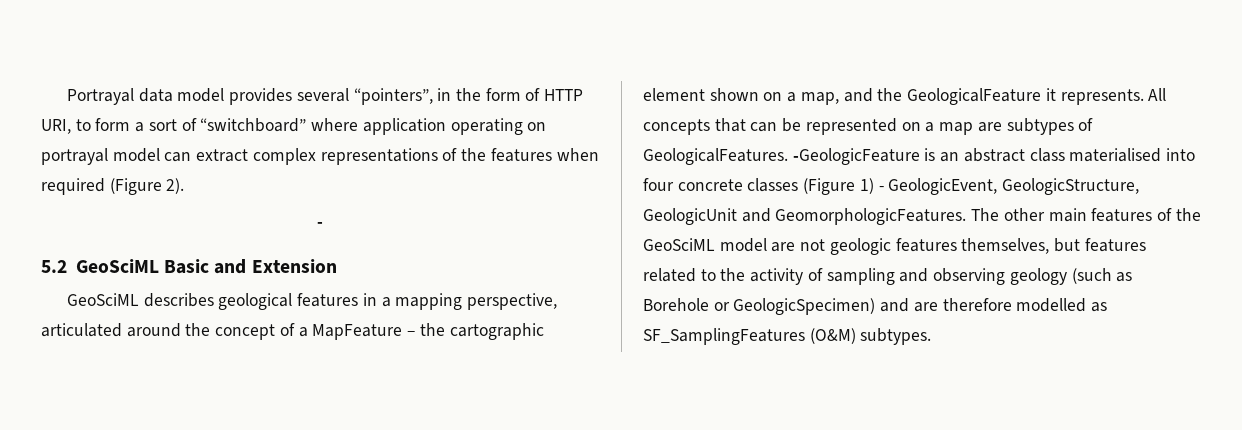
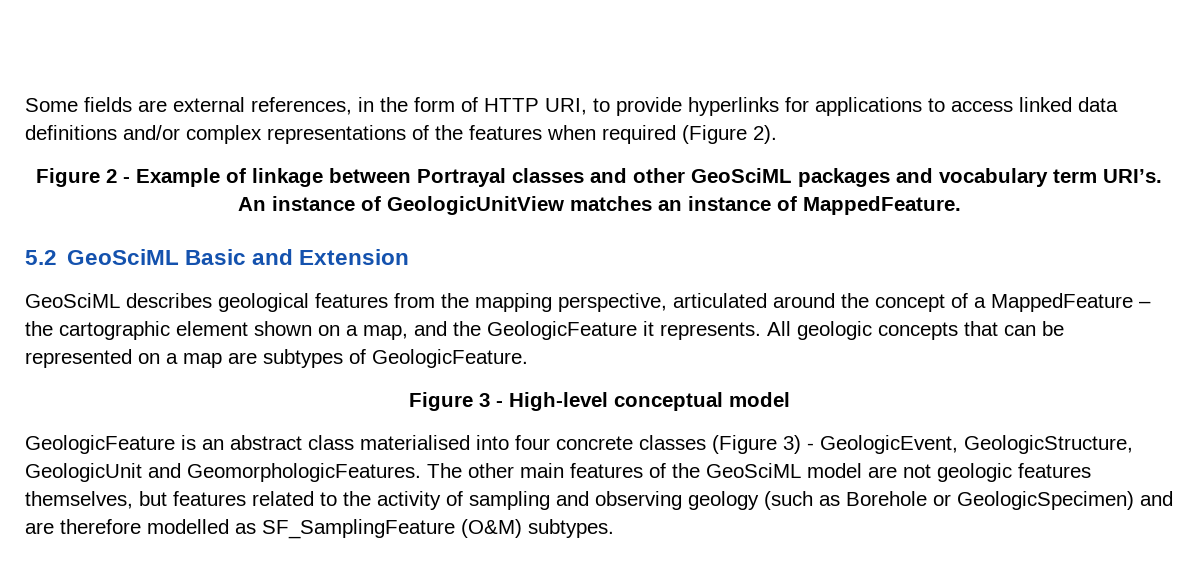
- Portrayal data model provides several “pointers”, in the form of HTTP URI, to form a sort of “switchboard” where application operating on portrayal model can extract complex representations of the features when required (Figure 2).
- -
+ Some fields are external references, in the form of HTTP URI, to provide hyperlinks for applications to access linked data definitions and/or complex representations of the features when required (Figure 2).
+ Figure 2 - Example of linkage between Portrayal classes and other GeoSciML packages and vocabulary term URI’s. An instance of GeologicUnitView matches an instance of MappedFeature.
- GeoSciML describes geological features in a mapping perspective, articulated around the concept of a MapFeature – the cartographic element shown on a map, and the GeologicalFeature it represents.
+ GeoSciML describes geological features from the mapping perspective, articulated around the concept of a MappedFeature – the cartographic element shown on a map, and the GeologicFeature it represents.
- All concepts that can be represented on a map are subtypes of GeologicalFeatures. -GeologicFeature is an abstract class materialised into four concrete classes (Figure 1) - GeologicEvent, GeologicStructure, GeologicUnit and GeomorphologicFeatures.
+ All geologic concepts that can be represented on a map are subtypes of GeologicFeature.
+ Figure 3 - High-level conceptual model
+ GeologicFeature is an abstract class materialised into four concrete classes (Figure 3) - GeologicEvent, GeologicStructure, GeologicUnit and GeomorphologicFeatures.
- The other main features of the GeoSciML model are not geologic features themselves, but features related to the activity of sampling and observing geology (such as Borehole or GeologicSpecimen) and are therefore modelled as SF_SamplingFeatures (O&M) subtypes.
+ The other main features of the GeoSciML model are not geologic features themselves, but features related to the activity of sampling and observing geology (such as Borehole or GeologicSpecimen) and are therefore modelled as SF_SamplingFeature (O&M) subtypes.

